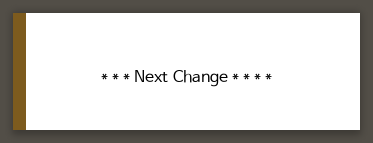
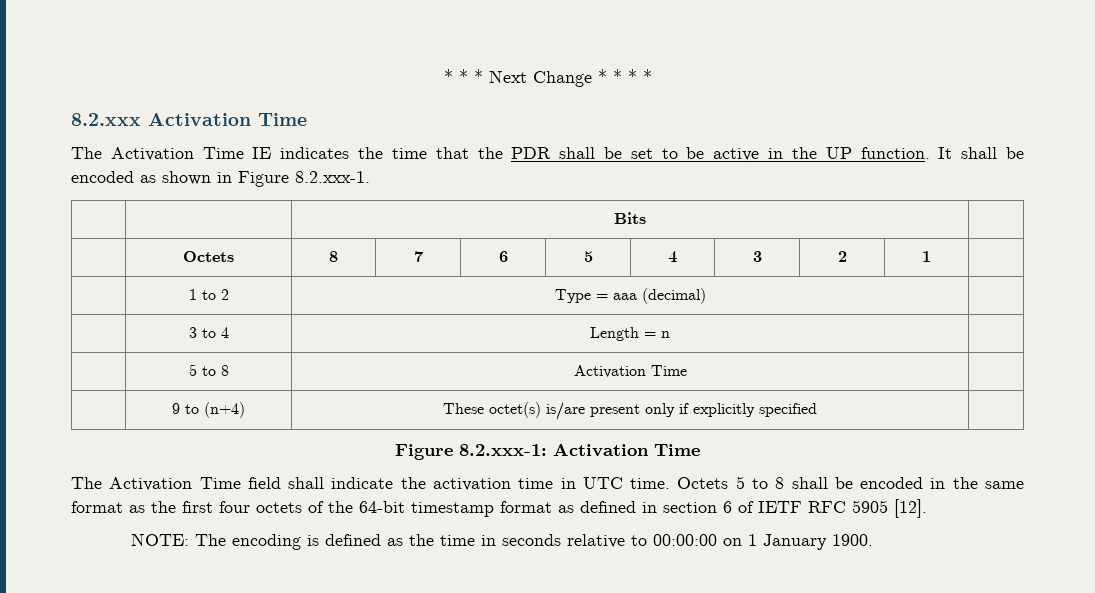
+ 8.2.xxx Activation Time
+ The Activation Time IE indicates the time that the PDR shall be set to be active in the UP function. It shall be encoded as shown in Figure 8.2.xxx-1.
+ | | Bits |
+ | Octets | 8 | 7 | 6 | 5 | 4 | 3 | 2 | 1 |
+ | 1 to 2 | Type = aaa (decimal) |
+ | 3 to 4 | Length = n |
+ | 5 to 8 | Activation Time |
+ | 9 to (n+4) | These octet(s) is/are present only if explicitly specified |
+ Figure 8.2.xxx-1: Activation Time
+ The Activation Time field shall indicate the activation time in UTC time. Octets 5 to 8 shall be encoded in the same format as the first four octets of the 64-bit timestamp format as defined in section 6 of IETF RFC 5905 [12].
+ NOTE: The encoding is defined as the time in seconds relative to 00:00:00 on 1 January 1900.

